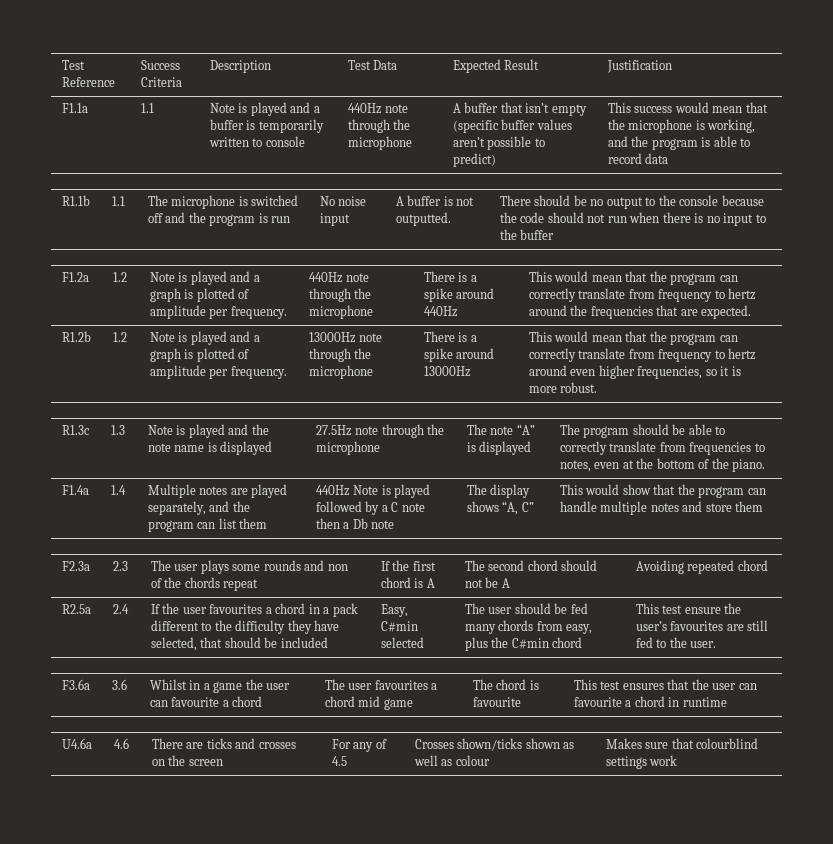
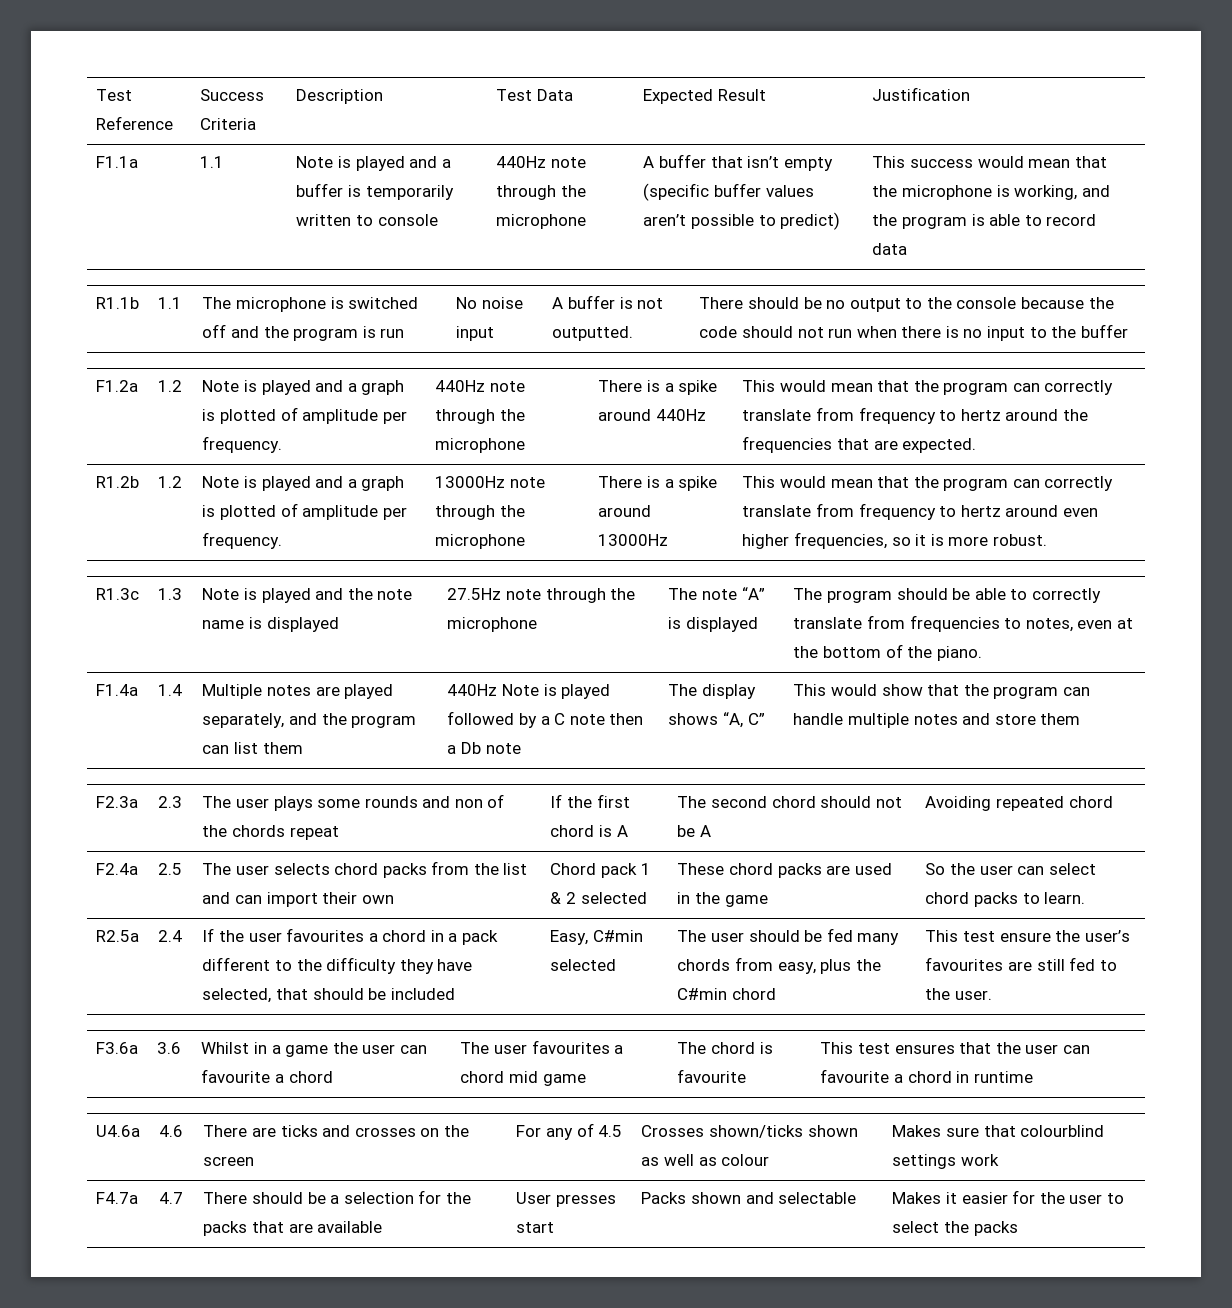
+ F2.4a | 2.5 | The user selects chord packs from the list and can import their own | Chord pack 1 & 2 selected | These chord packs are used in the game | So the user can select chord packs to learn.
+ F4.7a | 4.7 | There should be a selection for the packs that are available | User presses start | Packs shown and selectable | Makes it easier for the user to select the packs

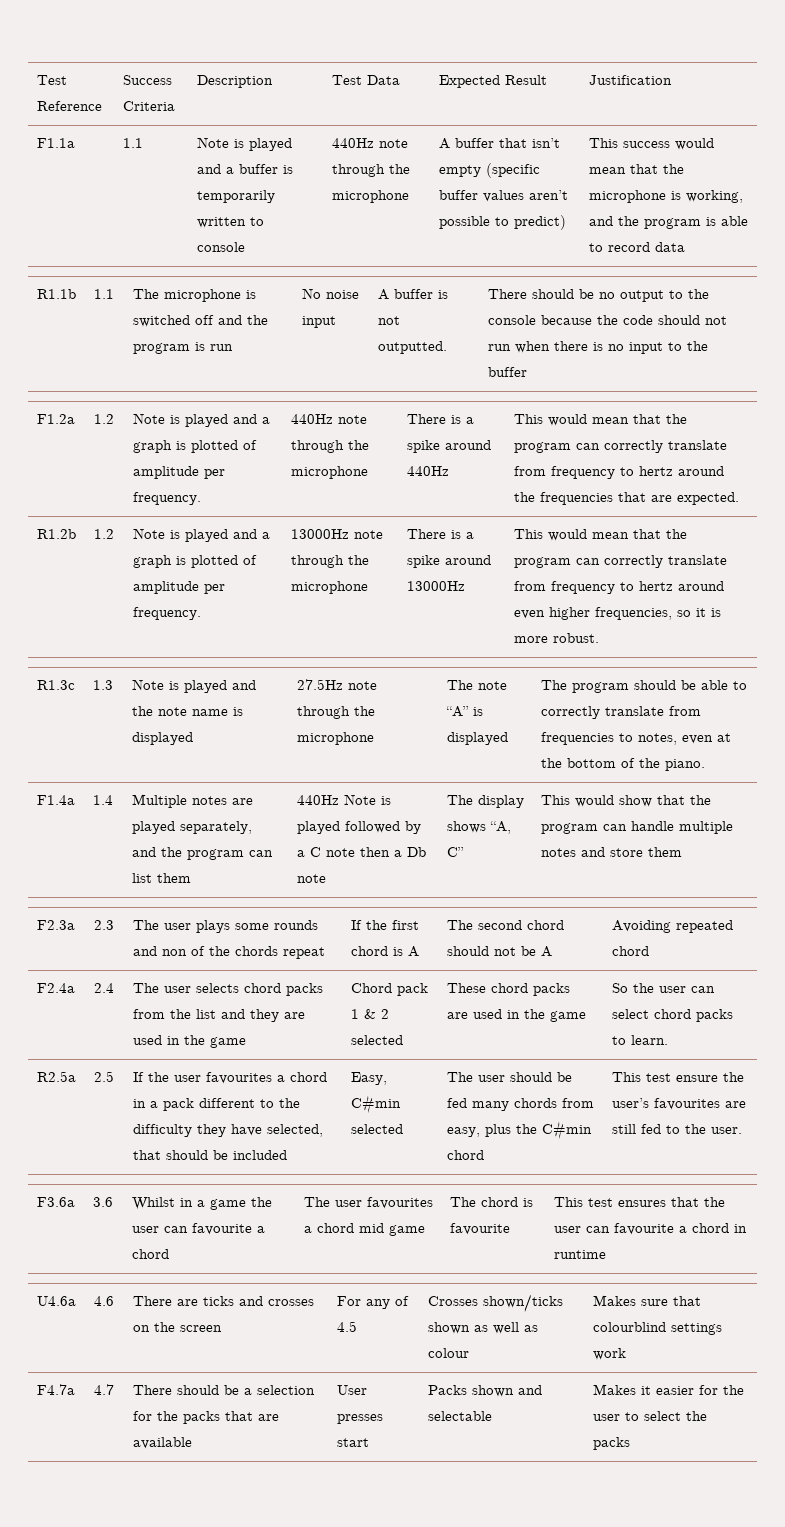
- F2.4a | 2.5 | The user selects chord packs from the list and can import their own | Chord pack 1 & 2 selected | These chord packs are used in the game | So the user can select chord packs to learn.
+ F2.4a | 2.4 | The user selects chord packs from the list and they are used in the game | Chord pack 1 & 2 selected | These chord packs are used in the game | So the user can select chord packs to learn.
- 2.4
+ 2.5

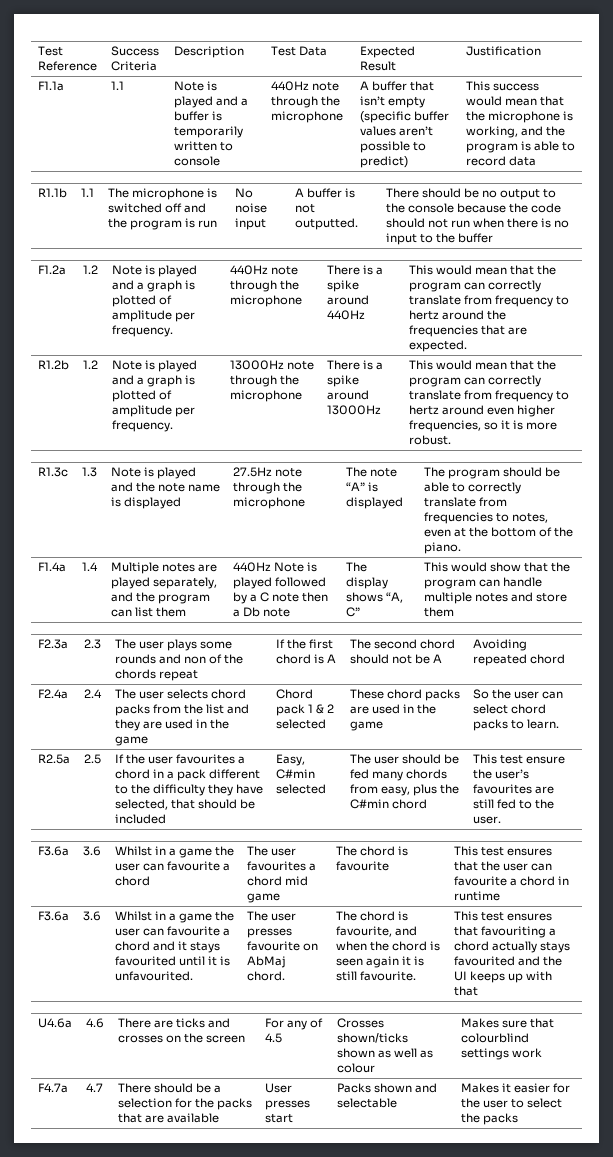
+ F3.6a | 3.6 | Whilst in a game the user can favourite a chord and it stays favourited until it is unfavourited. | The user presses favourite on AbMaj chord. | The chord is favourite, and when the chord is seen again it is still favourite. | This test ensures that favouriting a chord actually stays favourited and the UI keeps up with that

